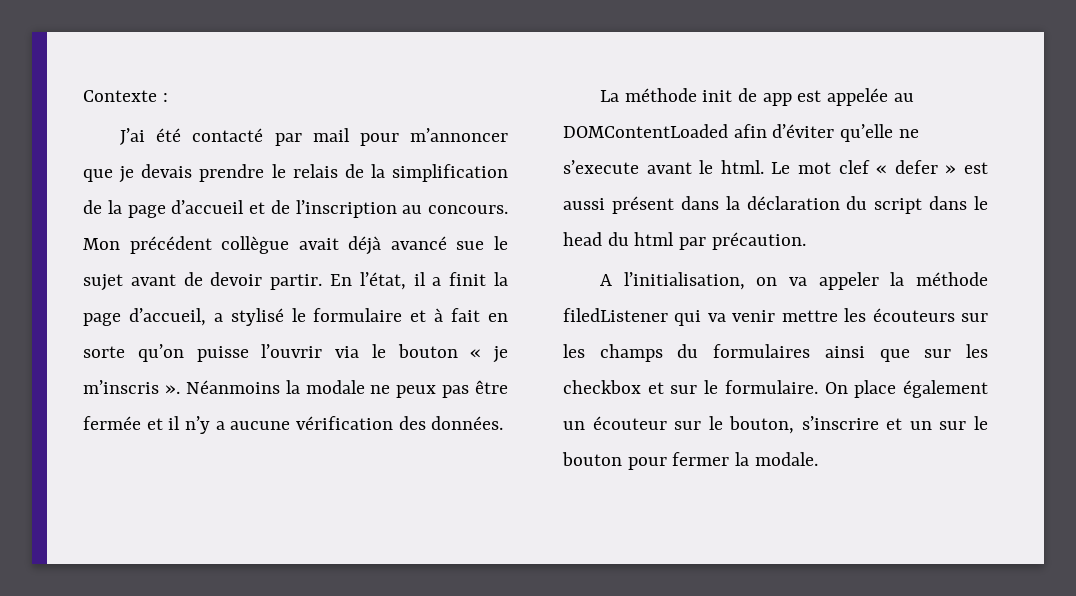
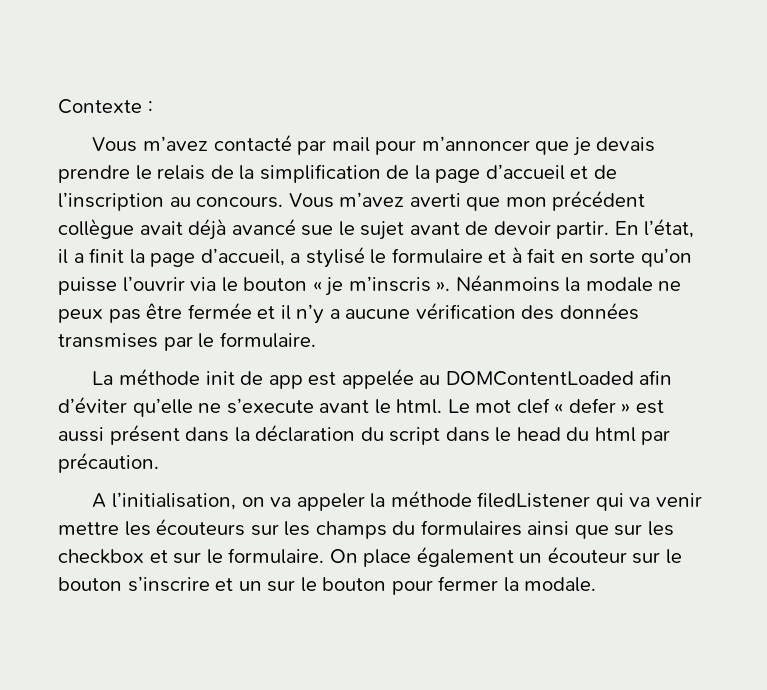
- J’ai été contacté par mail pour m’annoncer que je devais prendre le relais de la simplification de la page d’accueil et de l’inscription au concours.
+ Vous m’avez contacté par mail pour m’annoncer que je devais prendre le relais de la simplification de la page d’accueil et de l’inscription au concours.
- Mon précédent collègue avait déjà avancé sue le sujet avant de devoir partir.
+ Vous m’avez averti que mon précédent collègue avait déjà avancé sue le sujet avant de devoir partir.
- Néanmoins la modale ne peux pas être fermée et il n’y a aucune vérification des données.
+ Néanmoins la modale ne peux pas être fermée et il n’y a aucune vérification des données transmises par le formulaire.
- On place également un écouteur sur le bouton, s’inscrire et un sur le bouton pour fermer la modale.
+ On place également un écouteur sur le bouton s’inscrire et un sur le bouton pour fermer la modale.

